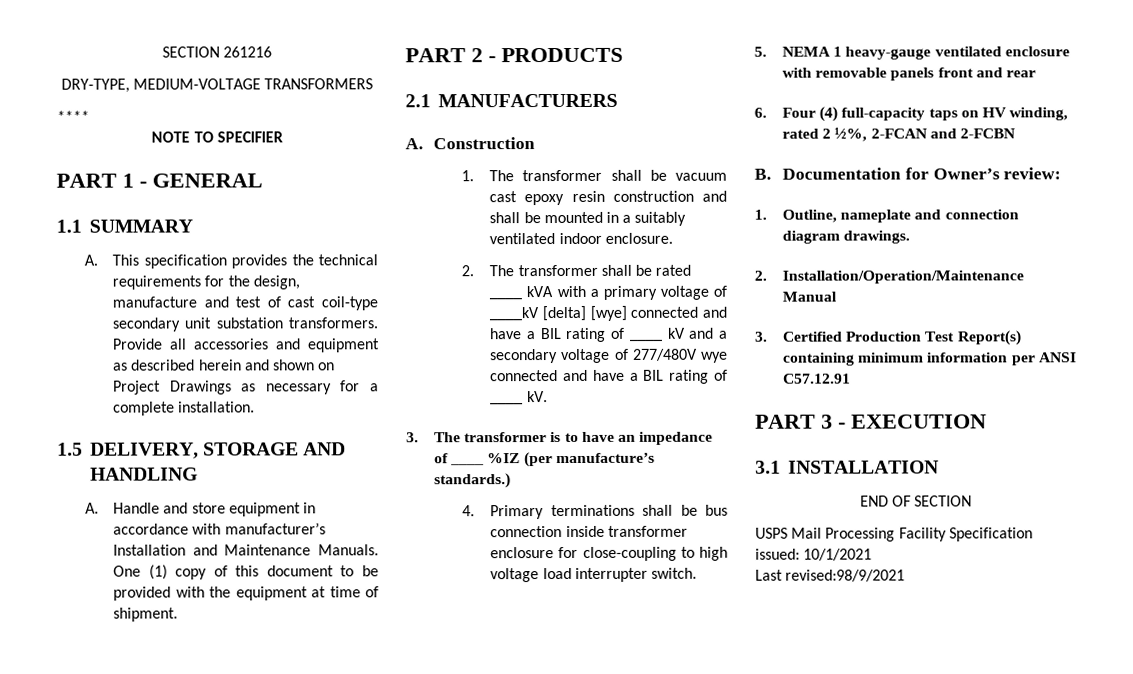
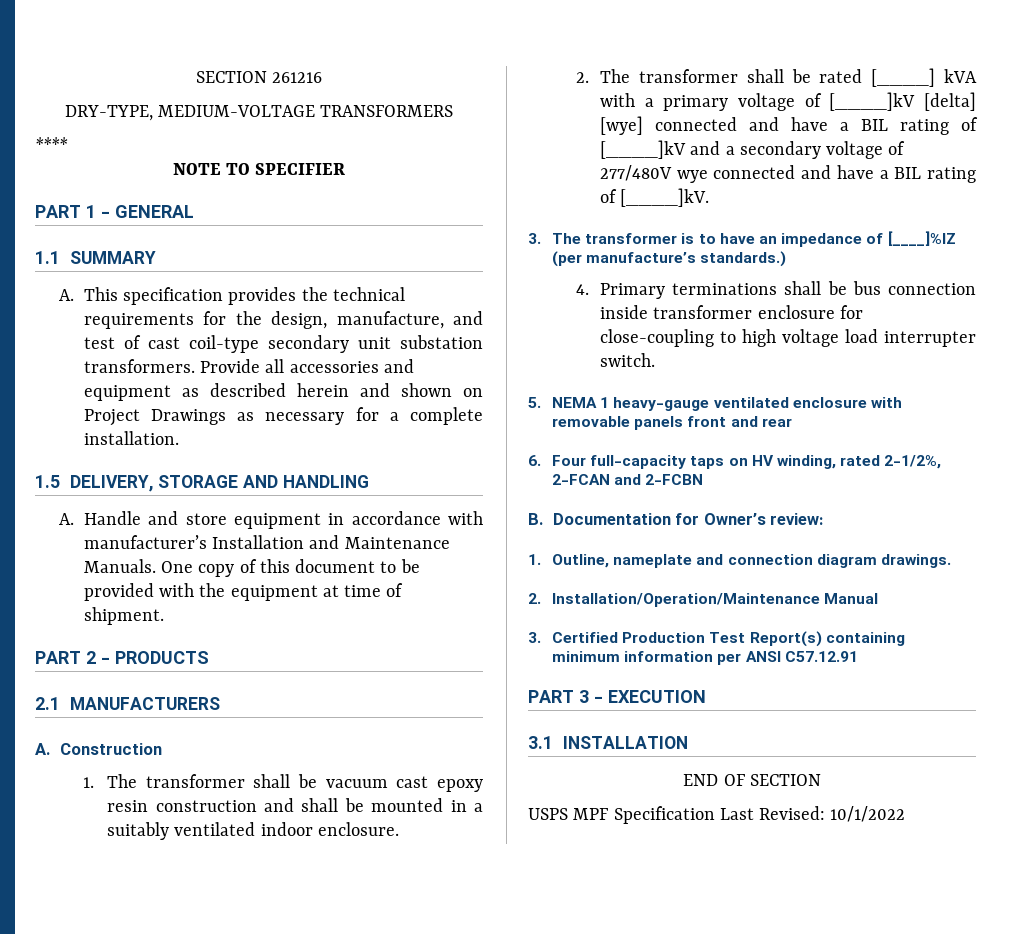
- A. This specification provides the technical requirements for the design, manufacture and test of cast coil-type secondary unit substation transformers.
+ A. This specification provides the technical requirements for the design, manufacture, and test of cast coil-type secondary unit substation transformers.
- One (1) copy of this document to be provided with the equipment at time of shipment.
+ One copy of this document to be provided with the equipment at time of shipment.
- 2. The transformer shall be rated ____ kVA with a primary voltage of ____kV [delta] [wye] connected and have a BIL rating of ____ kV and a secondary voltage of 277/480V wye connected and have a BIL rating of ____ kV.
+ 2. The transformer shall be rated [____] kVA with a primary voltage of [____]kV [delta] [wye] connected and have a BIL rating of [____]kV and a secondary voltage of 277/480V wye connected and have a BIL rating of [____]kV.
- 3. The transformer is to have an impedance of ____ %IZ (per manufacture’s standards.)
+ 3. The transformer is to have an impedance of [____]%IZ (per manufacture’s standards.)
- 6. Four (4) full-capacity taps on HV winding, rated 2 ½%, 2-FCAN and 2-FCBN
+ 6. Four full-capacity taps on HV winding, rated 2-1/2%, 2-FCAN and 2-FCBN
- USPS Mail Processing Facility Specification issued: 10/1/2021
- Last revised:98/9/2021
+ USPS MPF Specification Last Revised: 10/1/2022

